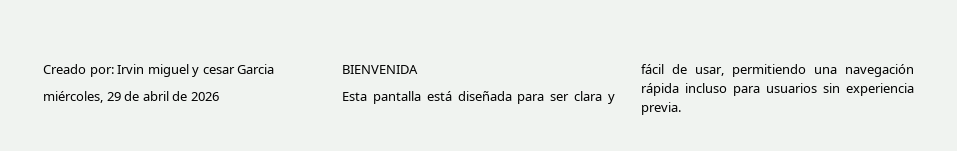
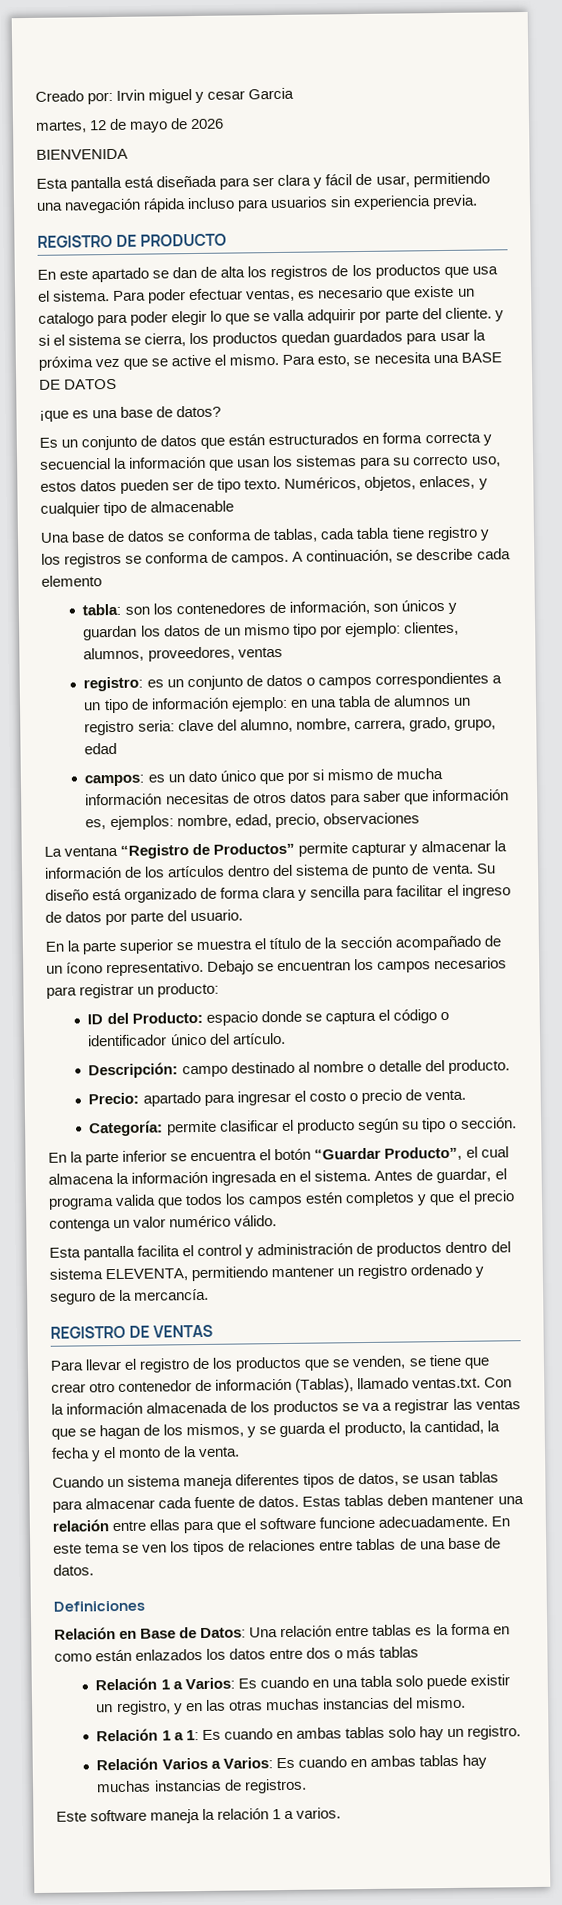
- miércoles, 29 de abril de 2026
+ martes, 12 de mayo de 2026
+ REGISTRO DE PRODUCTO
+ En este apartado se dan de alta los registros de los productos que usa el sistema. Para poder efectuar ventas, es necesario que existe un catalogo para poder elegir lo que se valla adquirir por parte del cliente. y si el sistema se cierra, los productos quedan guardados para usar la próxima vez que se active el mismo. Para esto, se necesita una BASE DE DATOS
+ ¡que es una base de datos?
+ Es un conjunto de datos que están estructurados en forma correcta y secuencial la información que usan los sistemas para su correcto uso, estos datos pueden ser de tipo texto. Numéricos, objetos, enlaces, y cualquier tipo de almacenable
+ Una base de datos se conforma de tablas, cada tabla tiene registro y los registros se conforma de campos. A continuación, se describe cada elemento
+ tabla: son los contenedores de información, son únicos y guardan los datos de un mismo tipo por ejemplo: clientes, alumnos, proveedores, ventas
+ registro: es un conjunto de datos o campos correspondientes a un tipo de información ejemplo: en una tabla de alumnos un registro seria: clave del alumno, nombre, carrera, grado, grupo, edad
+ campos: es un dato único que por si mismo de mucha información necesitas de otros datos para saber que información es, ejemplos: nombre, edad, precio, observaciones
+ La ventana “Registro de Productos” permite capturar y almacenar la información de los artículos dentro del sistema de punto de venta. Su diseño está organizado de forma clara y sencilla para facilitar el ingreso de datos por parte del usuario.
+ En la parte superior se muestra el título de la sección acompañado de un ícono representativo. Debajo se encuentran los campos necesarios para registrar un producto:
+ ID del Producto: espacio donde se captura el código o identificador único del artículo.
+ Descripción: campo destinado al nombre o detalle del producto.
+ Precio: apartado para ingresar el costo o precio de venta.
+ Categoría: permite clasificar el producto según su tipo o sección.
+ En la parte inferior se encuentra el botón “Guardar Producto”, el cual almacena la información ingresada en el sistema. Antes de guardar, el programa valida que todos los campos estén completos y que el precio contenga un valor numérico válido.
+ Esta pantalla facilita el control y administración de productos dentro del sistema ELEVENTA, permitiendo mantener un registro ordenado y seguro de la mercancía.
+ REGISTRO DE VENTAS
+ Para llevar el registro de los productos que se venden, se tiene que crear otro contenedor de información (Tablas), llamado ventas.txt. Con la información almacenada de los productos se va a registrar las ventas que se hagan de los mismos, y se guarda el producto, la cantidad, la fecha y el monto de la venta.
+ Cuando un sistema maneja diferentes tipos de datos, se usan tablas para almacenar cada fuente de datos. Estas tablas deben mantener una relación entre ellas para que el software funcione adecuadamente. En este tema se ven los tipos de relaciones entre tablas de una base de datos.
+ Definiciones
+ Relación en Base de Datos: Una relación entre tablas es la forma en como están enlazados los datos entre dos o más tablas
+ Relación 1 a Varios: Es cuando en una tabla solo puede existir un registro, y en las otras muchas instancias del mismo.
+ Relación 1 a 1: Es cuando en ambas tablas solo hay un registro.
+ Relación Varios a Varios: Es cuando en ambas tablas hay muchas instancias de registros.
+ Este software maneja la relación 1 a varios.

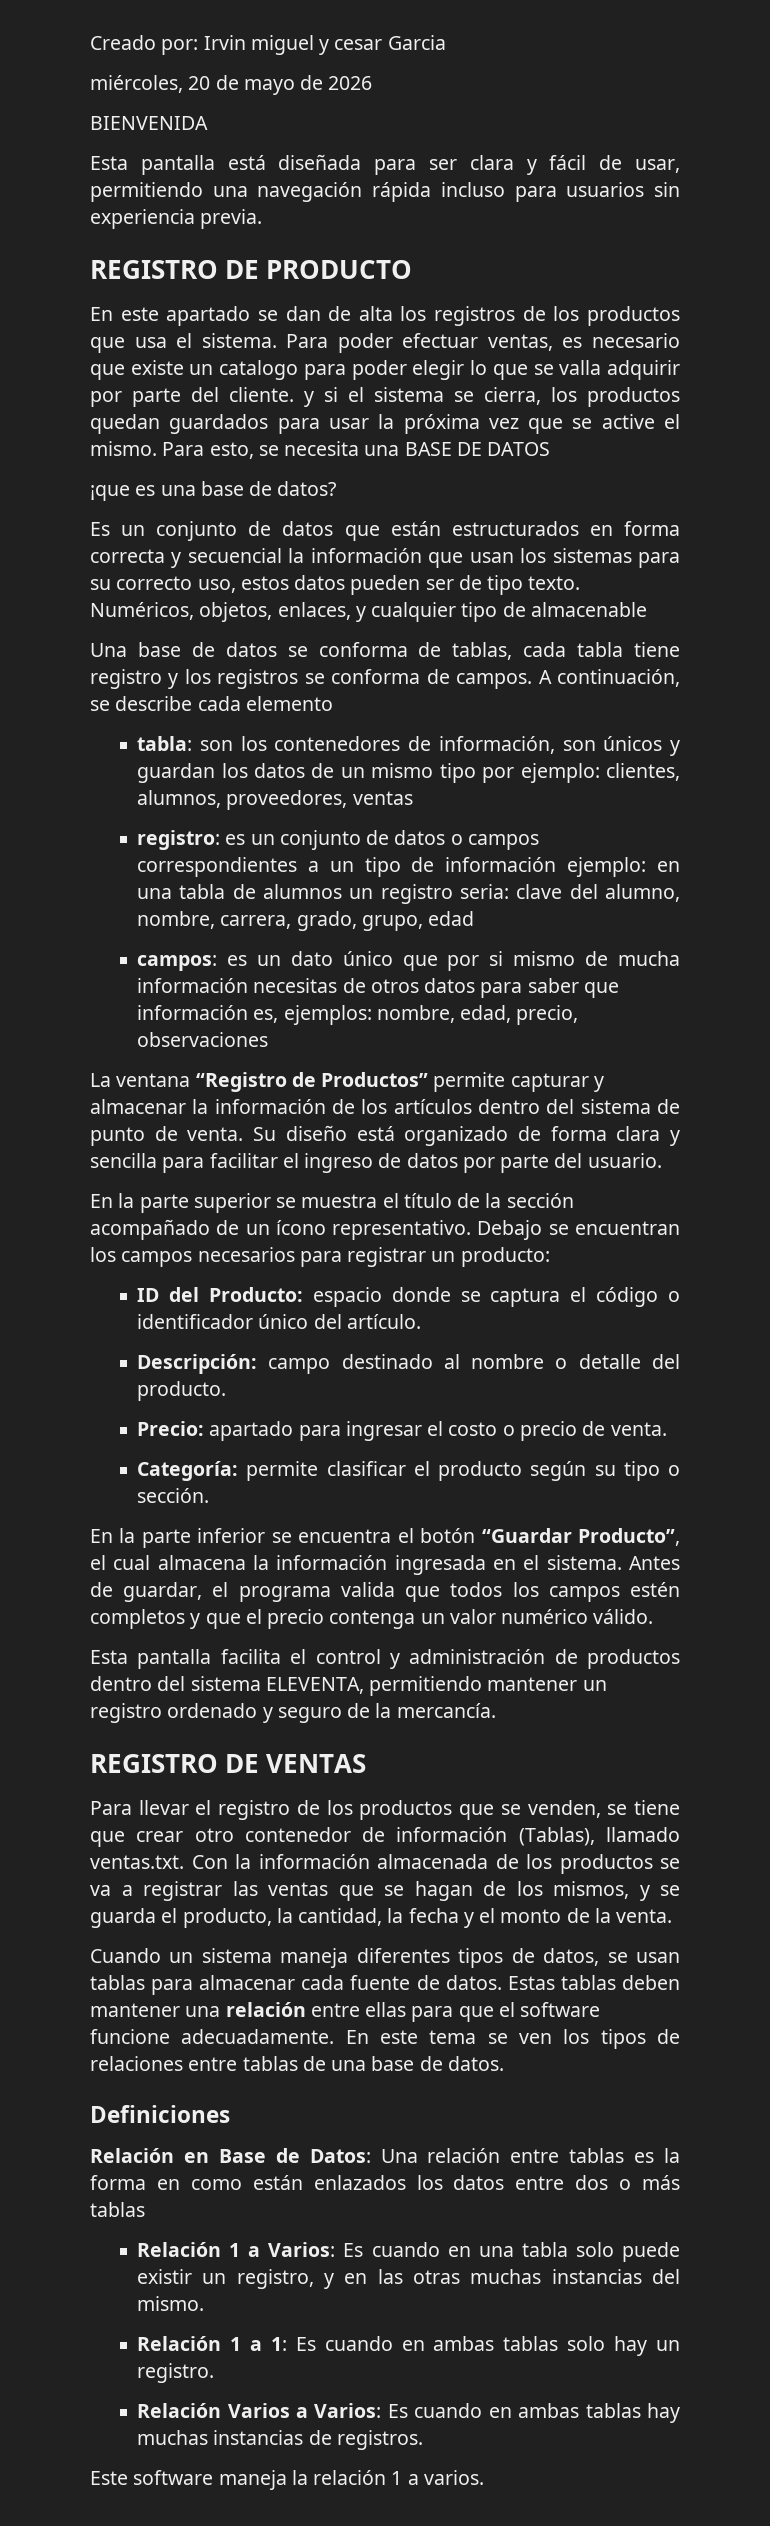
- martes, 12 de mayo de 2026
+ miércoles, 20 de mayo de 2026

